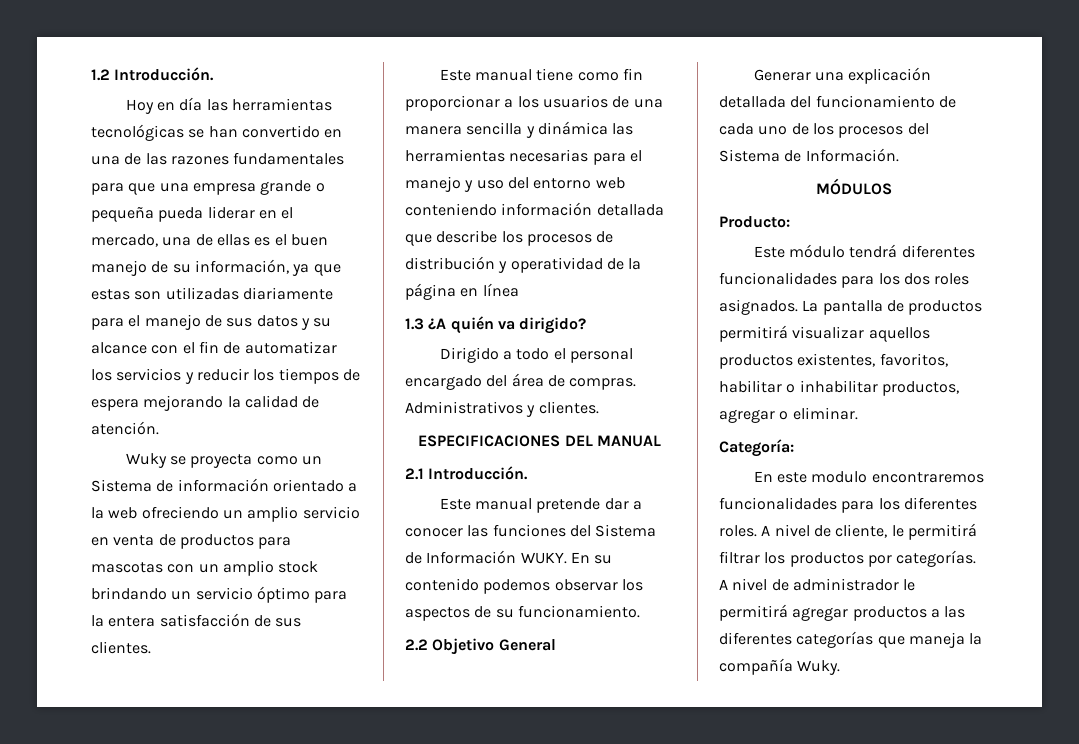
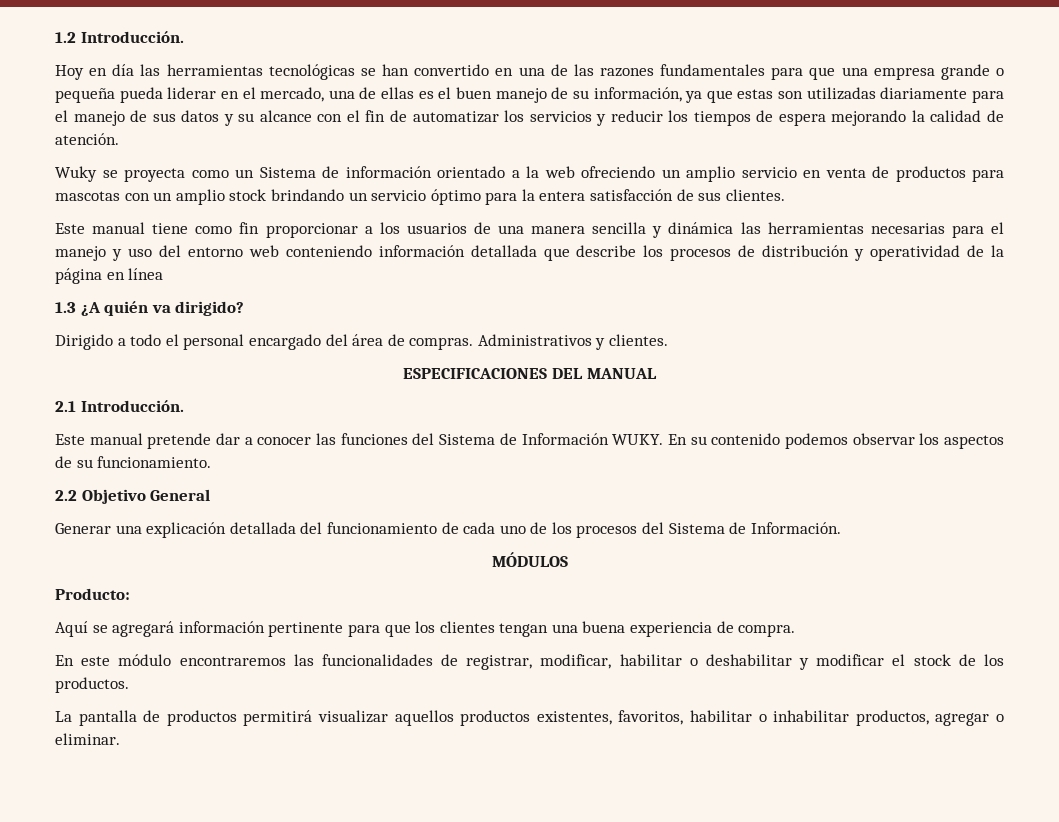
- Este módulo tendrá diferentes funcionalidades para los dos roles asignados. La pantalla de productos permitirá visualizar aquellos productos existentes, favoritos, habilitar o inhabilitar productos, agregar o eliminar.
+ Aquí se agregará información pertinente para que los clientes tengan una buena experiencia de compra.
+ En este módulo encontraremos las funcionalidades de registrar, modificar, habilitar o deshabilitar y modificar el stock de los productos.
+ La pantalla de productos permitirá visualizar aquellos productos existentes, favoritos, habilitar o inhabilitar productos, agregar o eliminar.
- Categoría:
- En este modulo encontraremos funcionalidades para los diferentes roles. A nivel de cliente, le permitirá filtrar los productos por categorías. A nivel de administrador le permitirá agregar productos a las diferentes categorías que maneja la compañía Wuky.

